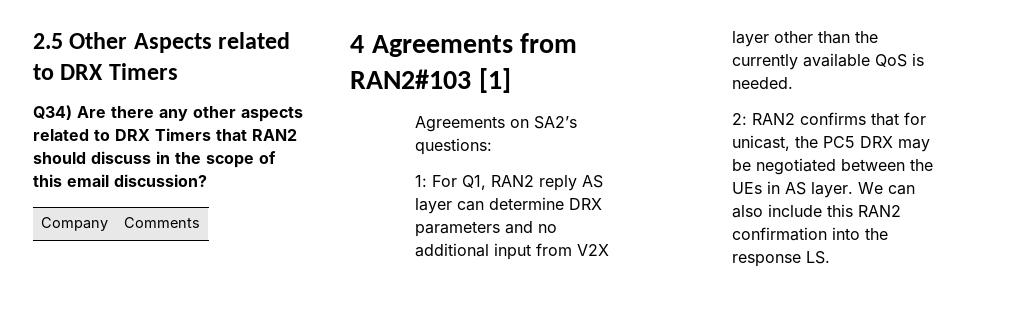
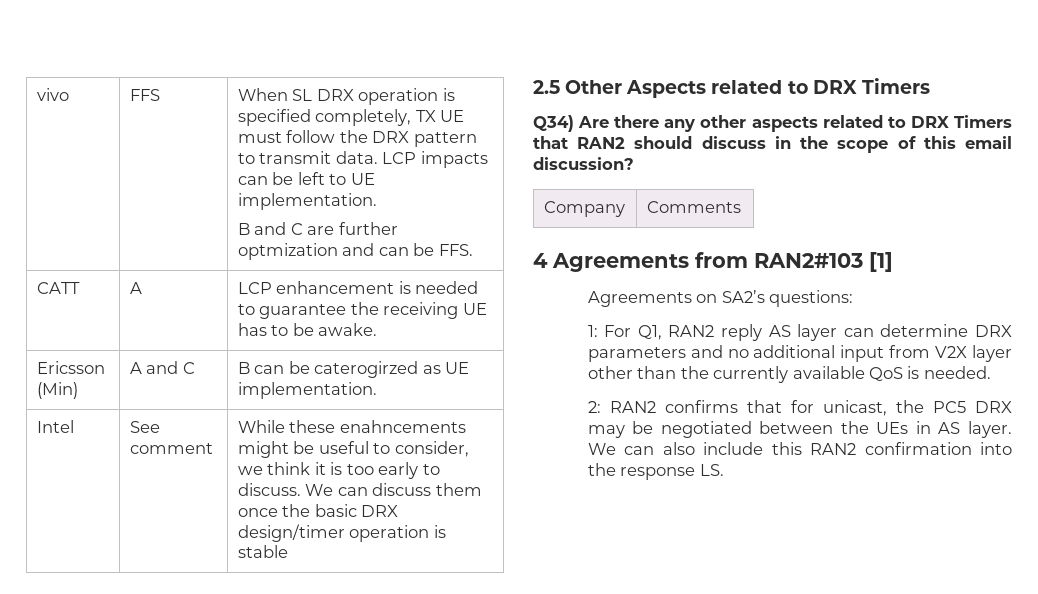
+ vivo | FFS | When SL DRX operation is specified completely, TX UE must follow the DRX pattern to transmit data. LCP impacts can be left to UE implementation.
+ B and C are further optmization and can be FFS.
+ CATT | A | LCP enhancement is needed to guarantee the receiving UE has to be awake.
+ Ericsson (Min) | A and C | B can be caterogirzed as UE implementation.
+ Intel | See comment | While these enahncements might be useful to consider, we think it is too early to discuss. We can discuss them once the basic DRX design/timer operation is stable

